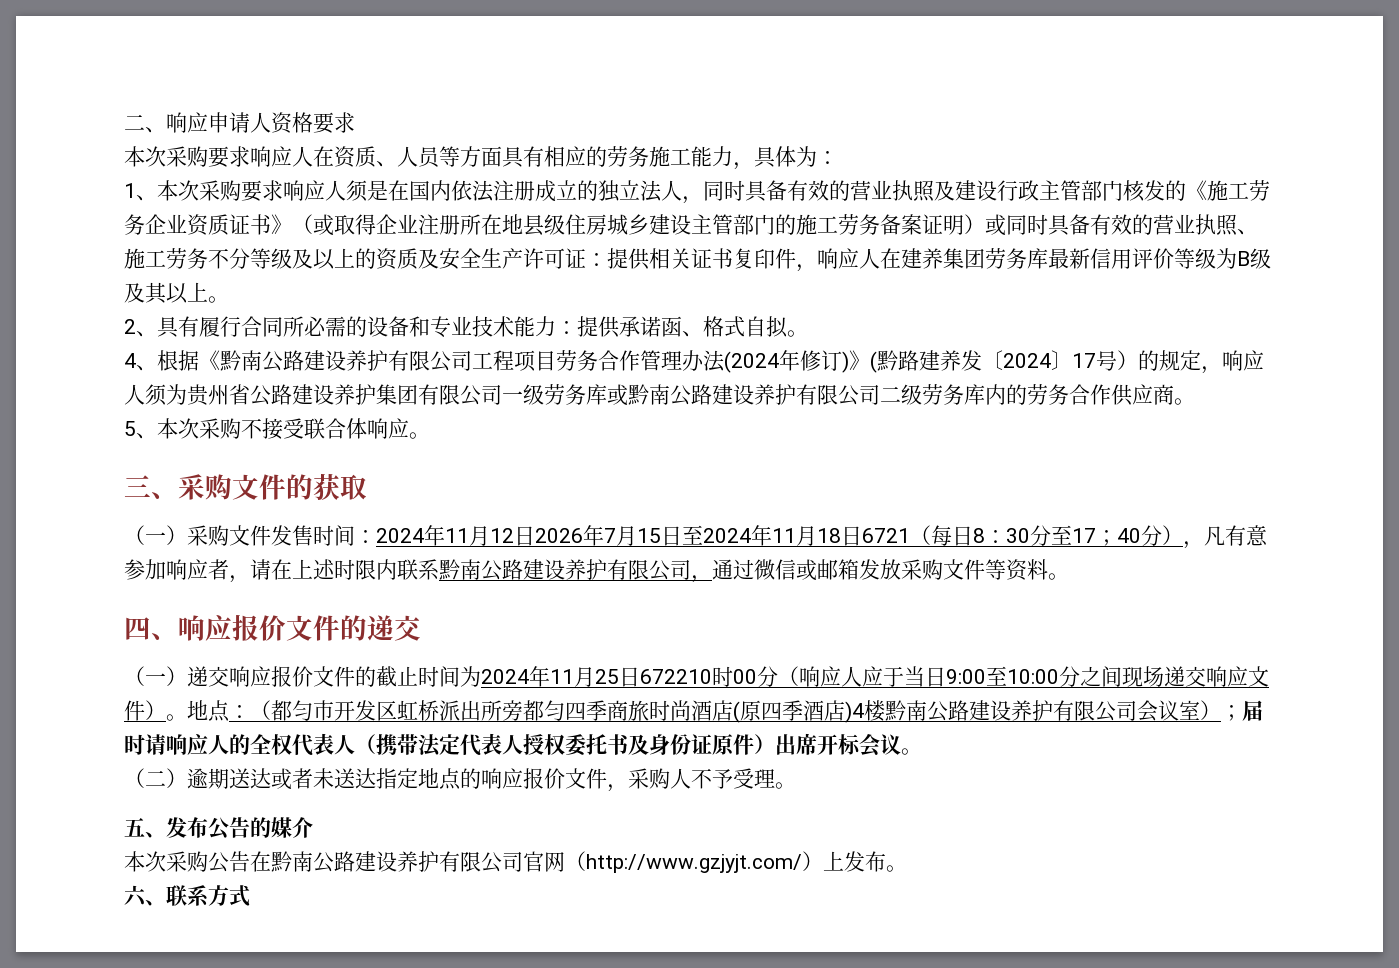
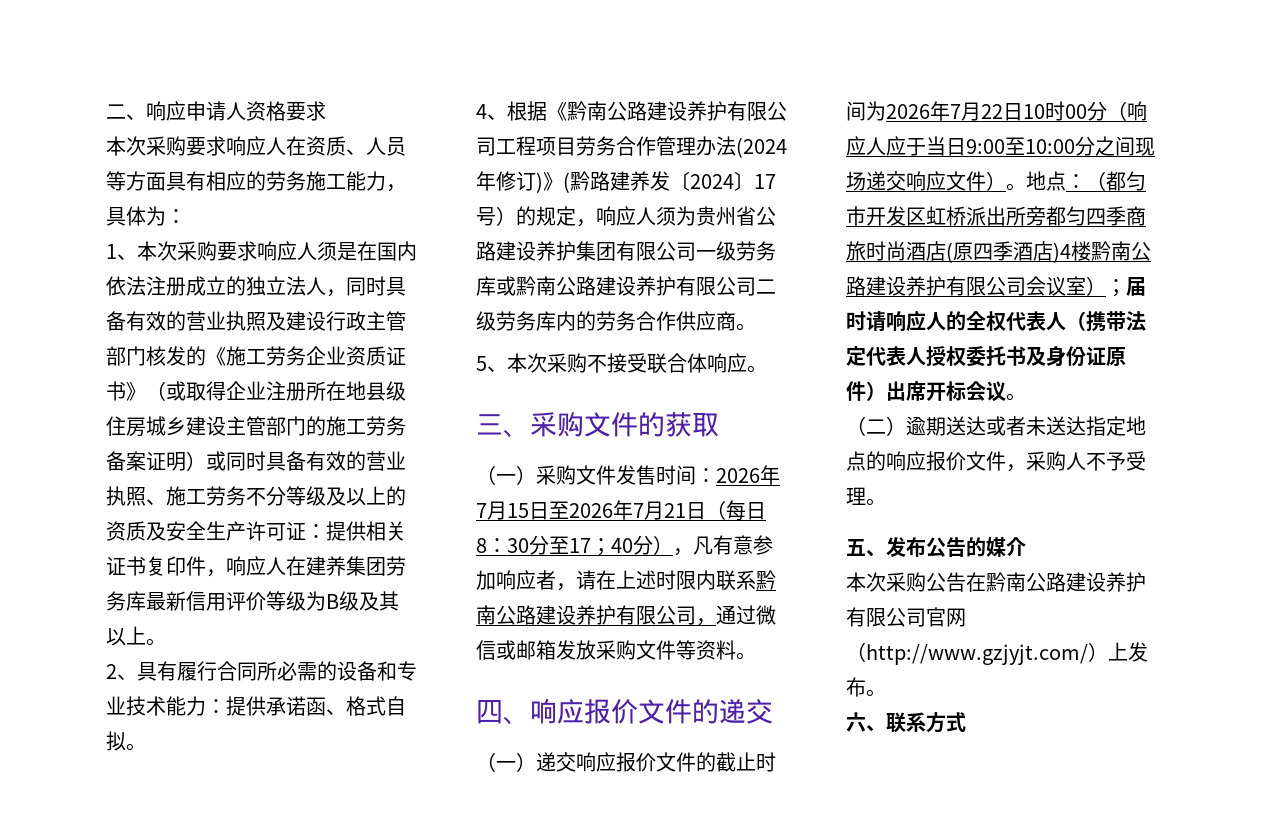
- （一）采购文件发售时间：2024年11月12日2026年7月15日至2024年11月18日6721（每日8：30分至17；40分），凡有意参加响应者，请在上述时限内联系黔南公路建设养护有限公司，通过微信或邮箱发放采购文件等资料。
+ （一）采购文件发售时间：2026年7月15日至2026年7月21日（每日8：30分至17；40分），凡有意参加响应者，请在上述时限内联系黔南公路建设养护有限公司，通过微信或邮箱发放采购文件等资料。
- （一）递交响应报价文件的截止时间为2024年11月25日672210时00分（响应人应于当日9:00至10:00分之间现场递交响应文件）。
+ （一）递交响应报价文件的截止时间为2026年7月22日10时00分（响应人应于当日9:00至10:00分之间现场递交响应文件）。

